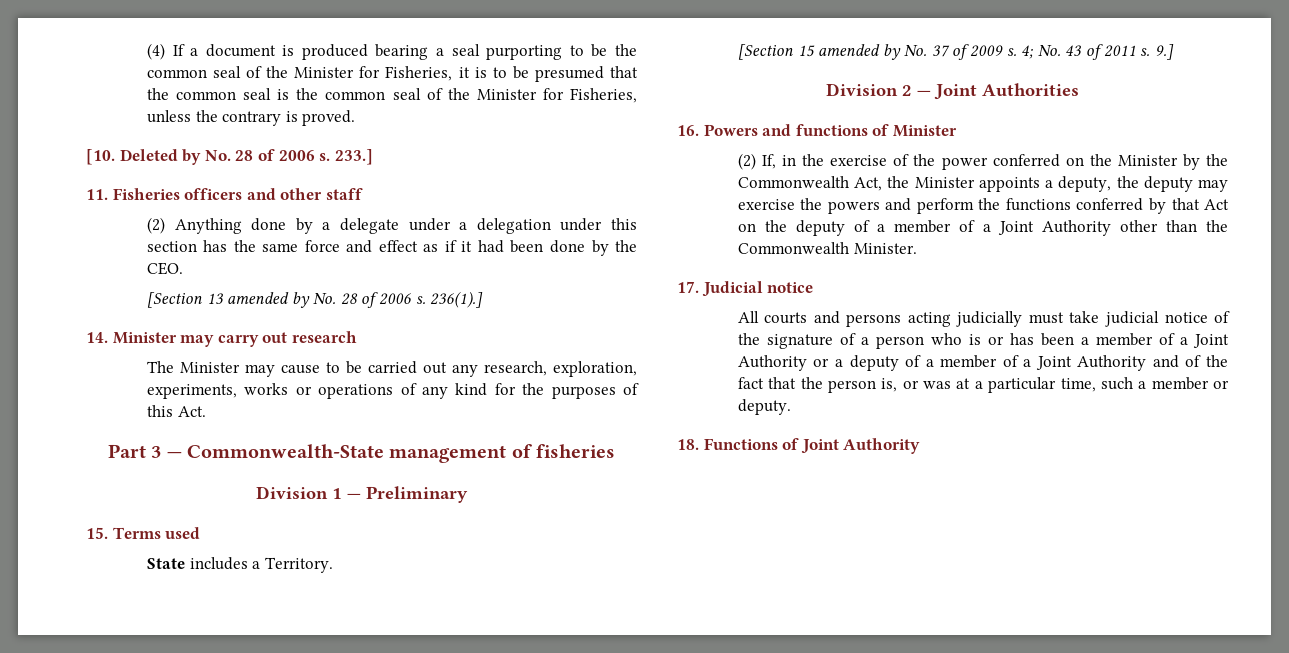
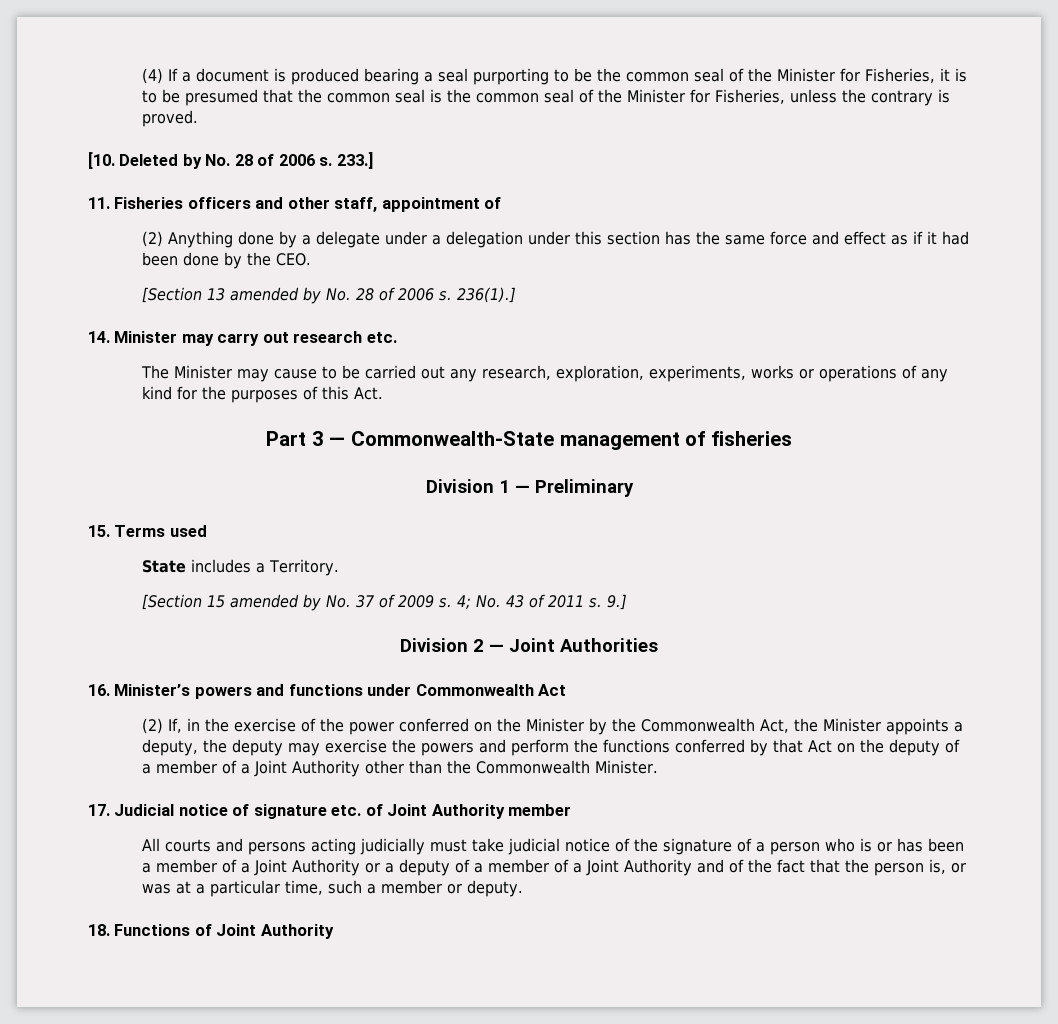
- 11. Fisheries officers and other staff
+ 11. Fisheries officers and other staff, appointment of
- 14. Minister may carry out research
+ 14. Minister may carry out research etc.
- 16. Powers and functions of Minister
+ 16. Minister’s powers and functions under Commonwealth Act
- 17. Judicial notice
+ 17. Judicial notice of signature etc. of Joint Authority member

